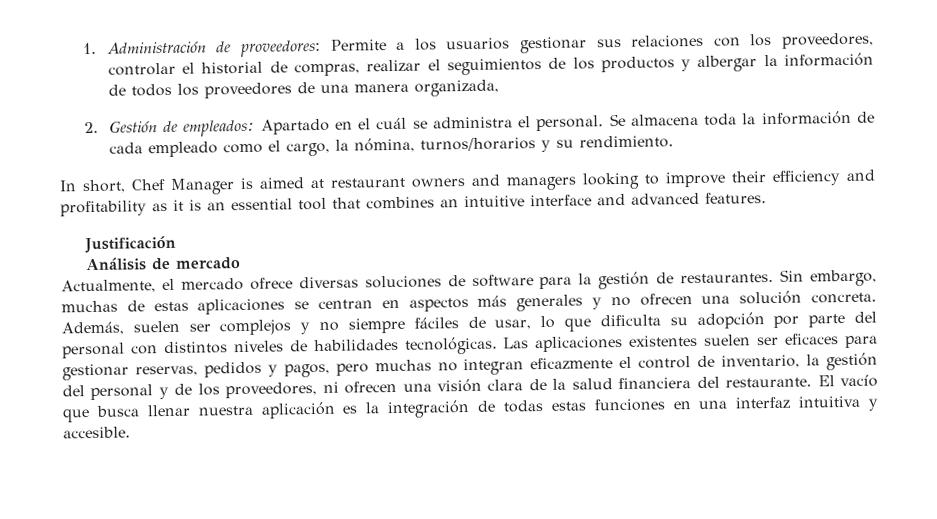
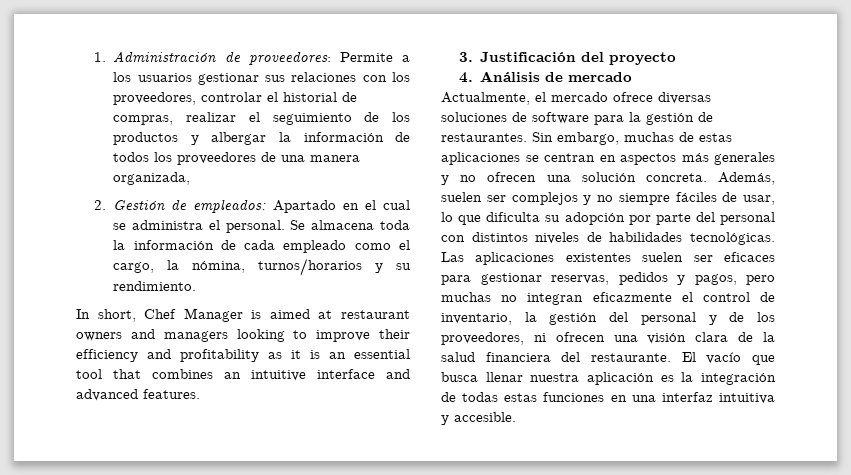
- 1. Administración de proveedores: Permite a los usuarios gestionar sus relaciones con los proveedores, controlar el historial de compras, realizar el seguimientos de los productos y albergar la información de todos los proveedores de una manera organizada,
+ 1. Administración de proveedores: Permite a los usuarios gestionar sus relaciones con los proveedores, controlar el historial de compras, realizar el seguimiento de los productos y albergar la información de todos los proveedores de una manera organizada,
- 2. Gestión de empleados: Apartado en el cuál se administra el personal.
+ 2. Gestión de empleados: Apartado en el cual se administra el personal.
- Justificación
- Análisis de mercado
+ 3. Justificación del proyecto
+ 4. Análisis de mercado

